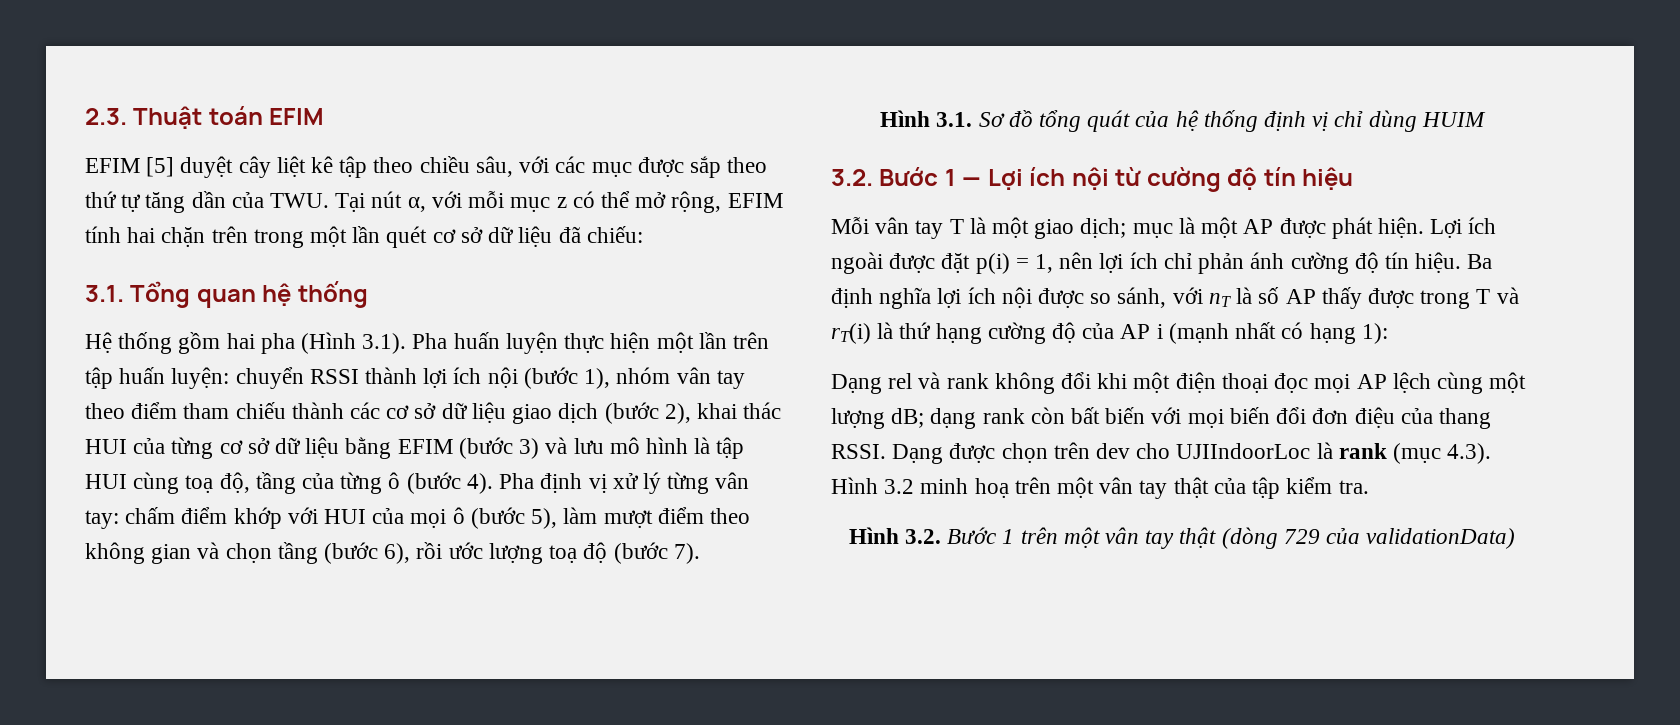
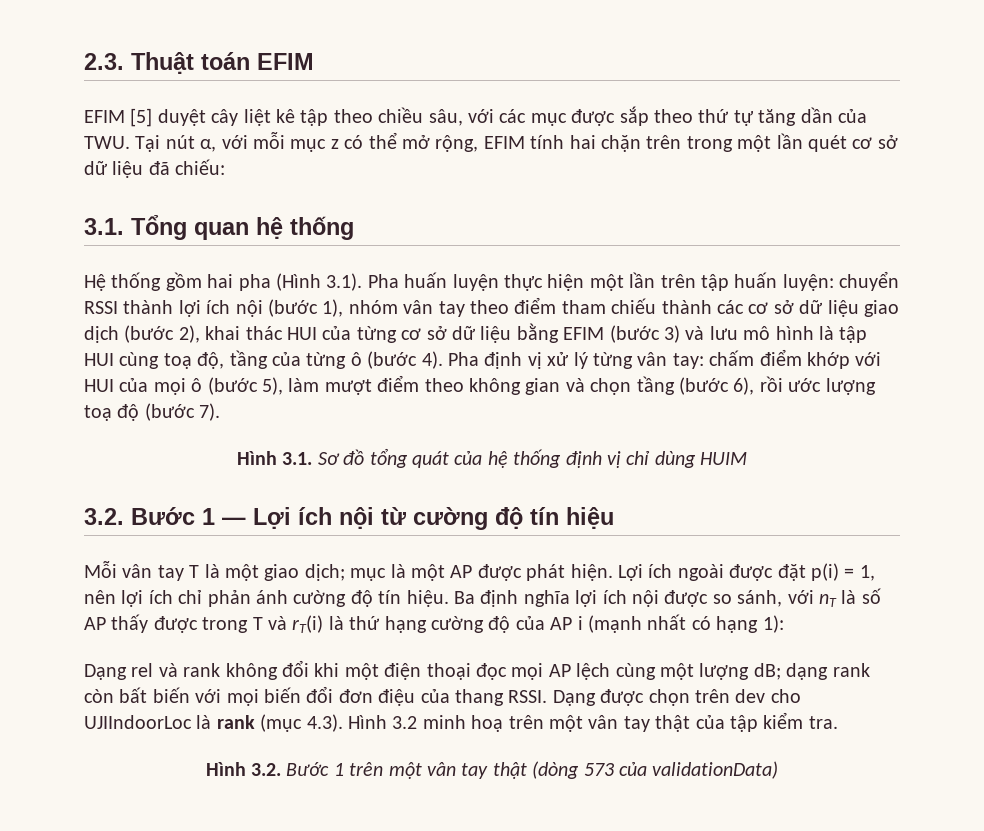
- Hình 3.2. Bước 1 trên một vân tay thật (dòng 729 của validationData)
+ Hình 3.2. Bước 1 trên một vân tay thật (dòng 573 của validationData)

